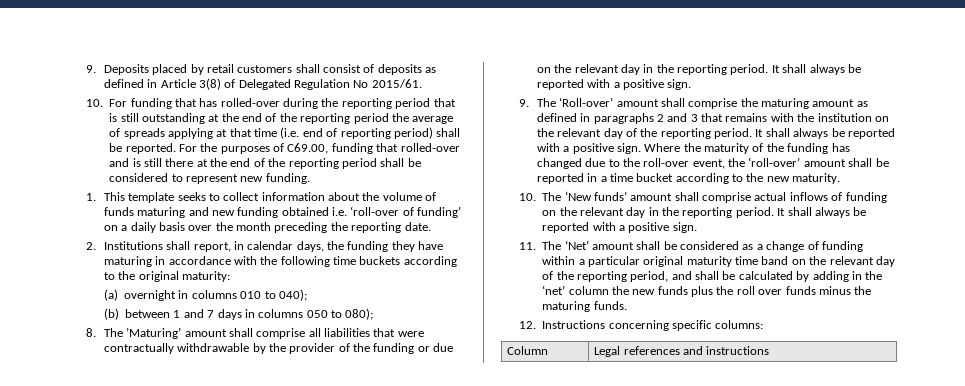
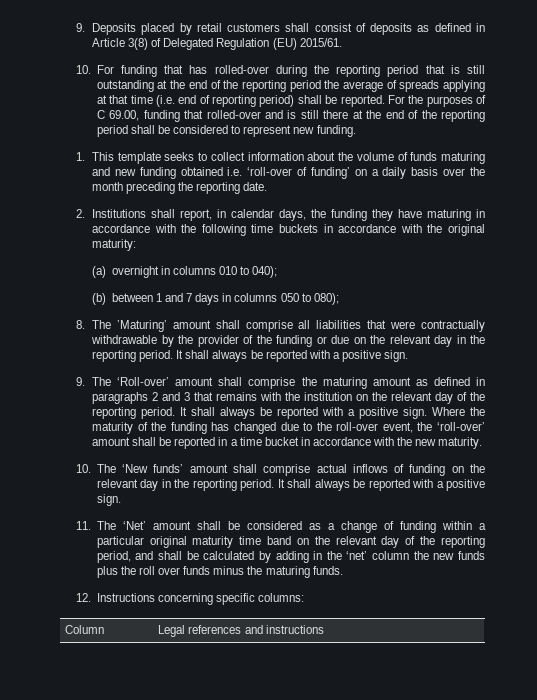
- 9. Deposits placed by retail customers shall consist of deposits as defined in Article 3(8) of Delegated Regulation No 2015/61.
+ 9. Deposits placed by retail customers shall consist of deposits as defined in Article 3(8) of Delegated Regulation (EU) 2015/61.
- For the purposes of C69.00, funding that rolled-over and is still there at the end of the reporting period shall be considered to represent new funding.
+ For the purposes of C 69.00, funding that rolled-over and is still there at the end of the reporting period shall be considered to represent new funding.
- 2. Institutions shall report, in calendar days, the funding they have maturing in accordance with the following time buckets according to the original maturity:
+ 2. Institutions shall report, in calendar days, the funding they have maturing in accordance with the following time buckets in accordance with the original maturity:
- Where the maturity of the funding has changed due to the roll-over event, the ‘roll-over’ amount shall be reported in a time bucket according to the new maturity.
+ Where the maturity of the funding has changed due to the roll-over event, the ‘roll-over’ amount shall be reported in a time bucket in accordance with the new maturity.

